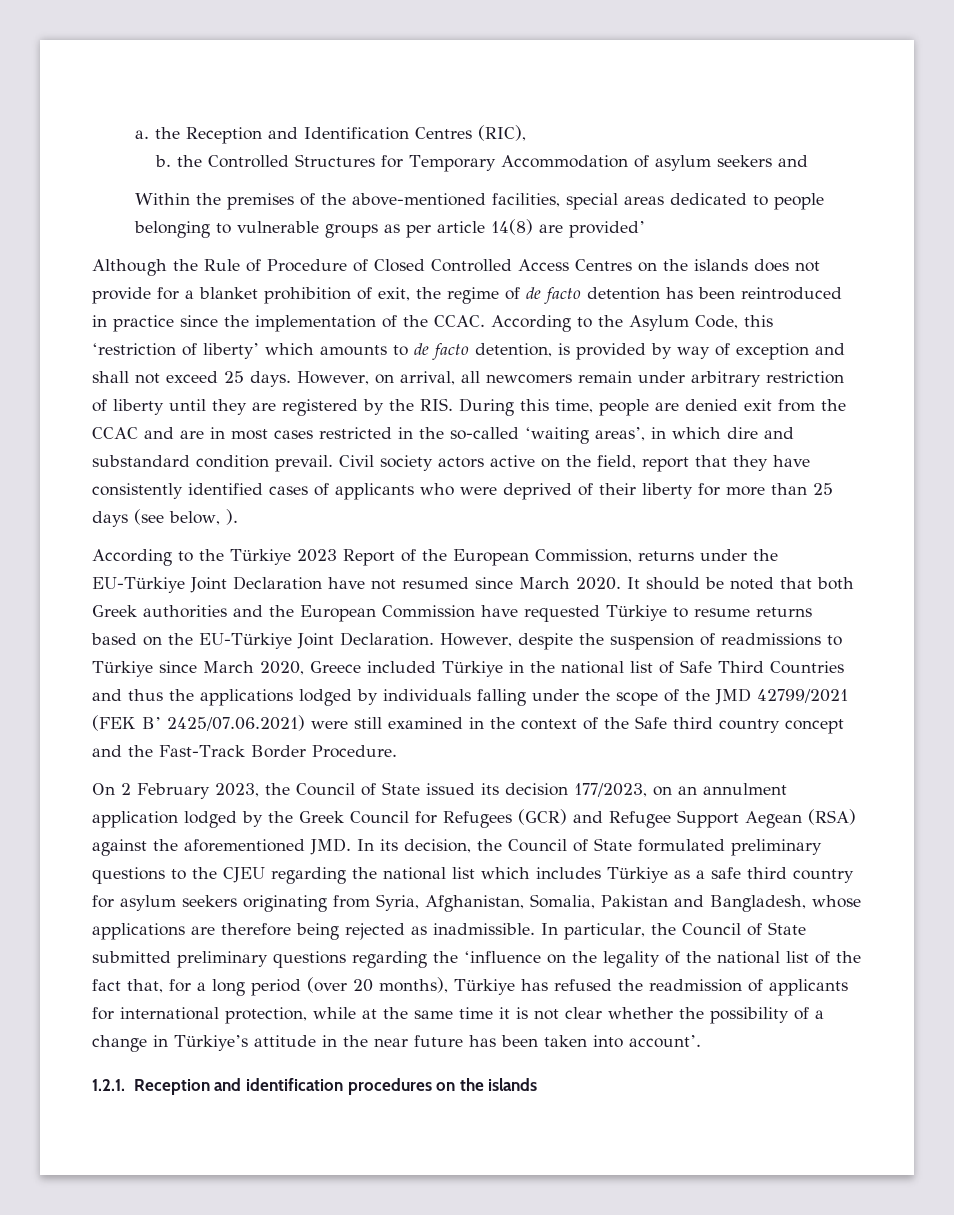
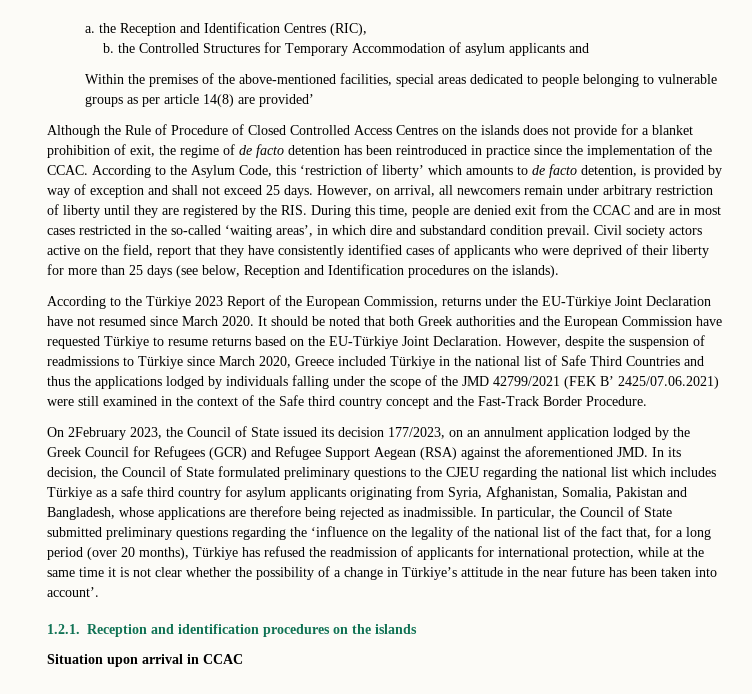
- b. the Controlled Structures for Temporary Accommodation of asylum seekers and
+ b. the Controlled Structures for Temporary Accommodation of asylum applicants and
- Civil society actors active on the field, report that they have consistently identified cases of applicants who were deprived of their liberty for more than 25 days (see below, ).
+ Civil society actors active on the field, report that they have consistently identified cases of applicants who were deprived of their liberty for more than 25 days (see below, Reception and Identification procedures on the islands).
- On 2 February 2023, the Council of State issued its decision 177/2023, on an annulment application lodged by the Greek Council for Refugees (GCR) and Refugee Support Aegean (RSA) against the aforementioned JMD. In its decision, the Council of State formulated preliminary questions to the CJEU regarding the national list which includes Türkiye as a safe third country for asylum seekers originating from Syria, Afghanistan, Somalia, Pakistan and Bangladesh, whose applications are therefore being rejected as inadmissible.
+ On 2February 2023, the Council of State issued its decision 177/2023, on an annulment application lodged by the Greek Council for Refugees (GCR) and Refugee Support Aegean (RSA) against the aforementioned JMD. In its decision, the Council of State formulated preliminary questions to the CJEU regarding the national list which includes Türkiye as a safe third country for asylum applicants originating from Syria, Afghanistan, Somalia, Pakistan and Bangladesh, whose applications are therefore being rejected as inadmissible.
+ Situation upon arrival in CCAC

